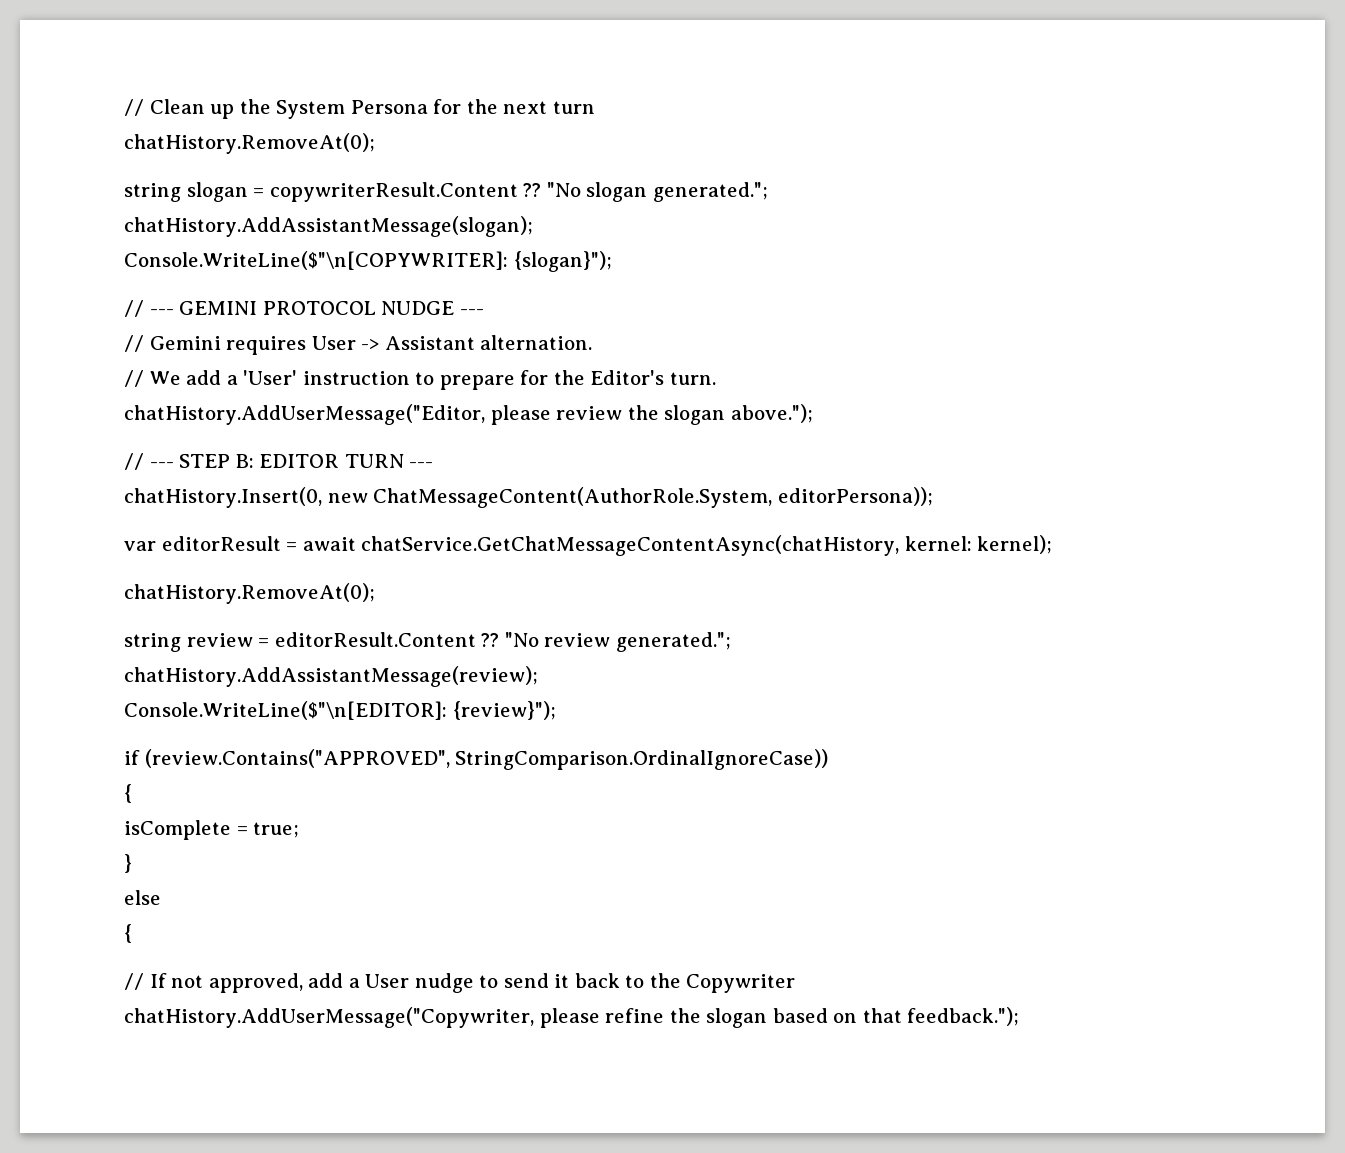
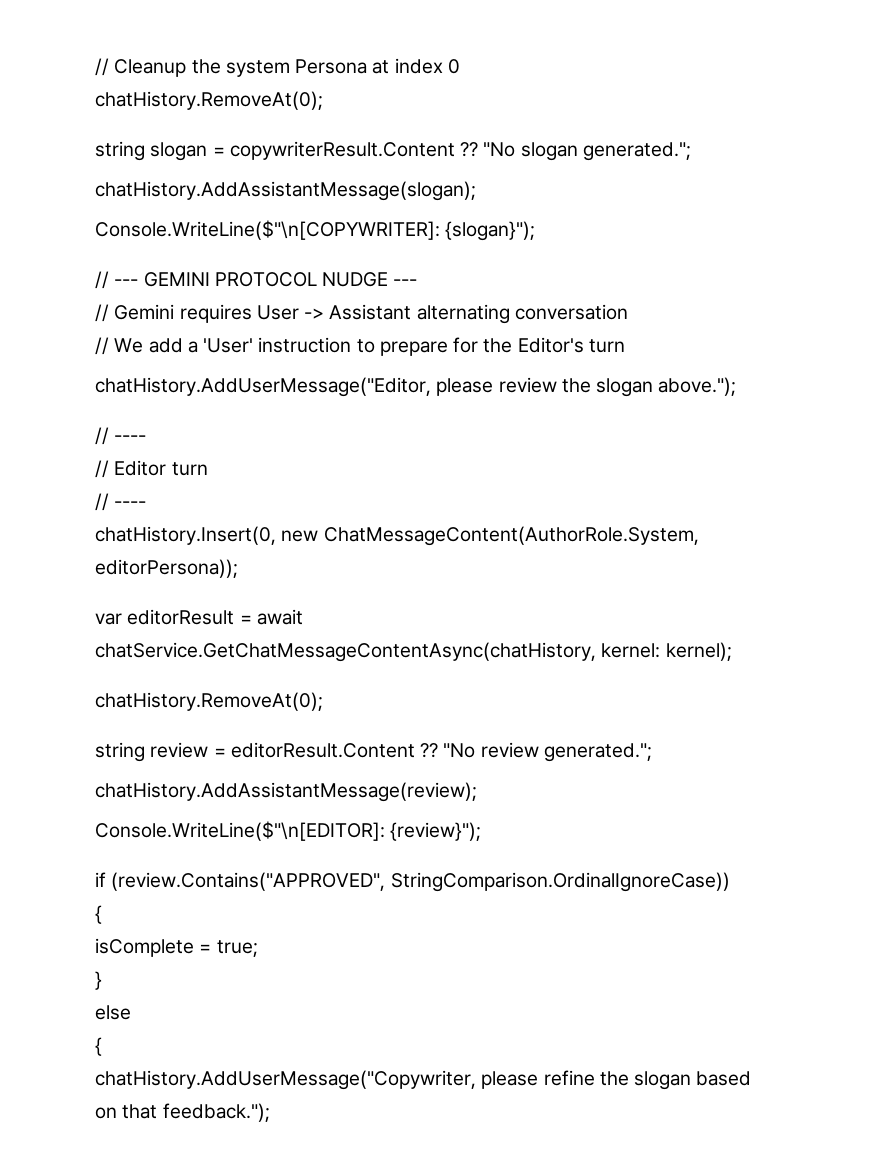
- // Clean up the System Persona for the next turn
+ // Cleanup the system Persona at index 0
- // Gemini requires User -> Assistant alternation.
+ // Gemini requires User -> Assistant alternating conversation
- // We add a 'User' instruction to prepare for the Editor's turn.
+ // We add a 'User' instruction to prepare for the Editor's turn
  chatHistory.AddUserMessage("Editor, please review the slogan above.");
- // --- STEP B: EDITOR TURN ---
+ // ----
+ // Editor turn
+ // ----
- // If not approved, add a User nudge to send it back to the Copywriter

